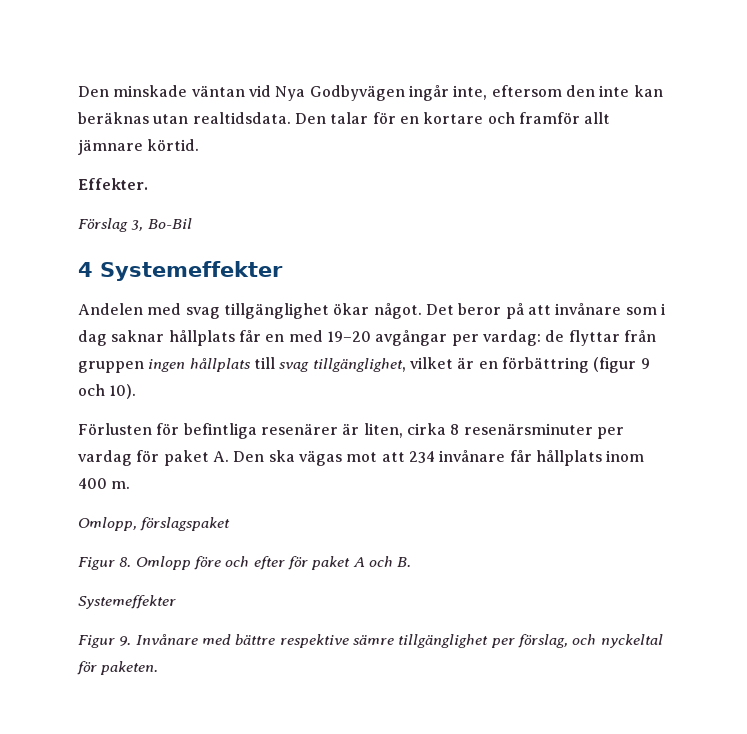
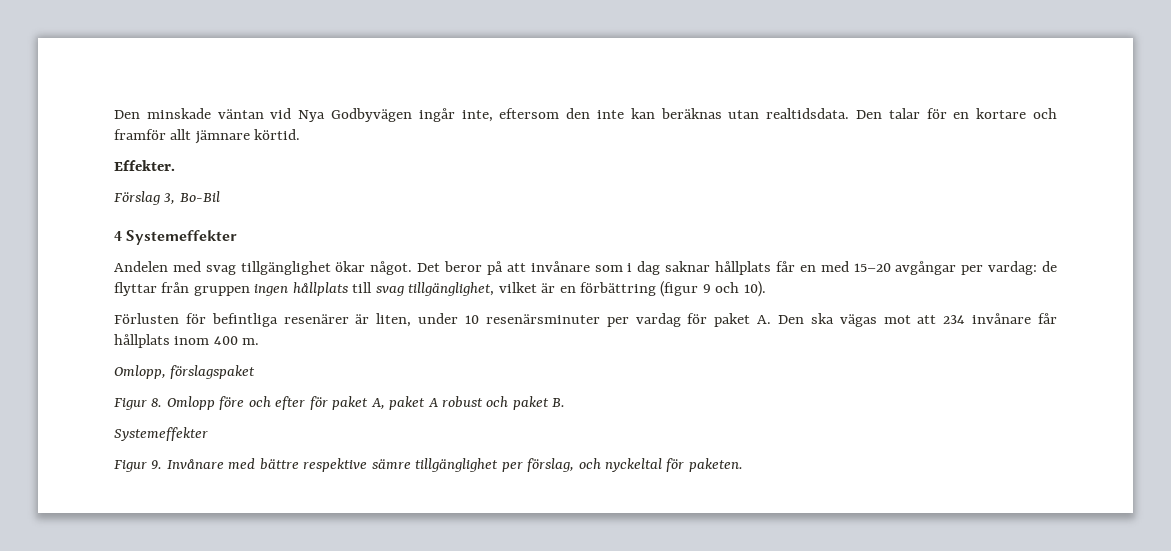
- Det beror på att invånare som i dag saknar hållplats får en med 19–20 avgångar per vardag: de flyttar från gruppen ingen hållplats till svag tillgänglighet, vilket är en förbättring (figur 9 och 10).
+ Det beror på att invånare som i dag saknar hållplats får en med 15–20 avgångar per vardag: de flyttar från gruppen ingen hållplats till svag tillgänglighet, vilket är en förbättring (figur 9 och 10).
- Förlusten för befintliga resenärer är liten, cirka 8 resenärsminuter per vardag för paket A. Den ska vägas mot att 234 invånare får hållplats inom 400 m.
+ Förlusten för befintliga resenärer är liten, under 10 resenärsminuter per vardag för paket A. Den ska vägas mot att 234 invånare får hållplats inom 400 m.
- Figur 8. Omlopp före och efter för paket A och B.
+ Figur 8. Omlopp före och efter för paket A, paket A robust och paket B.

